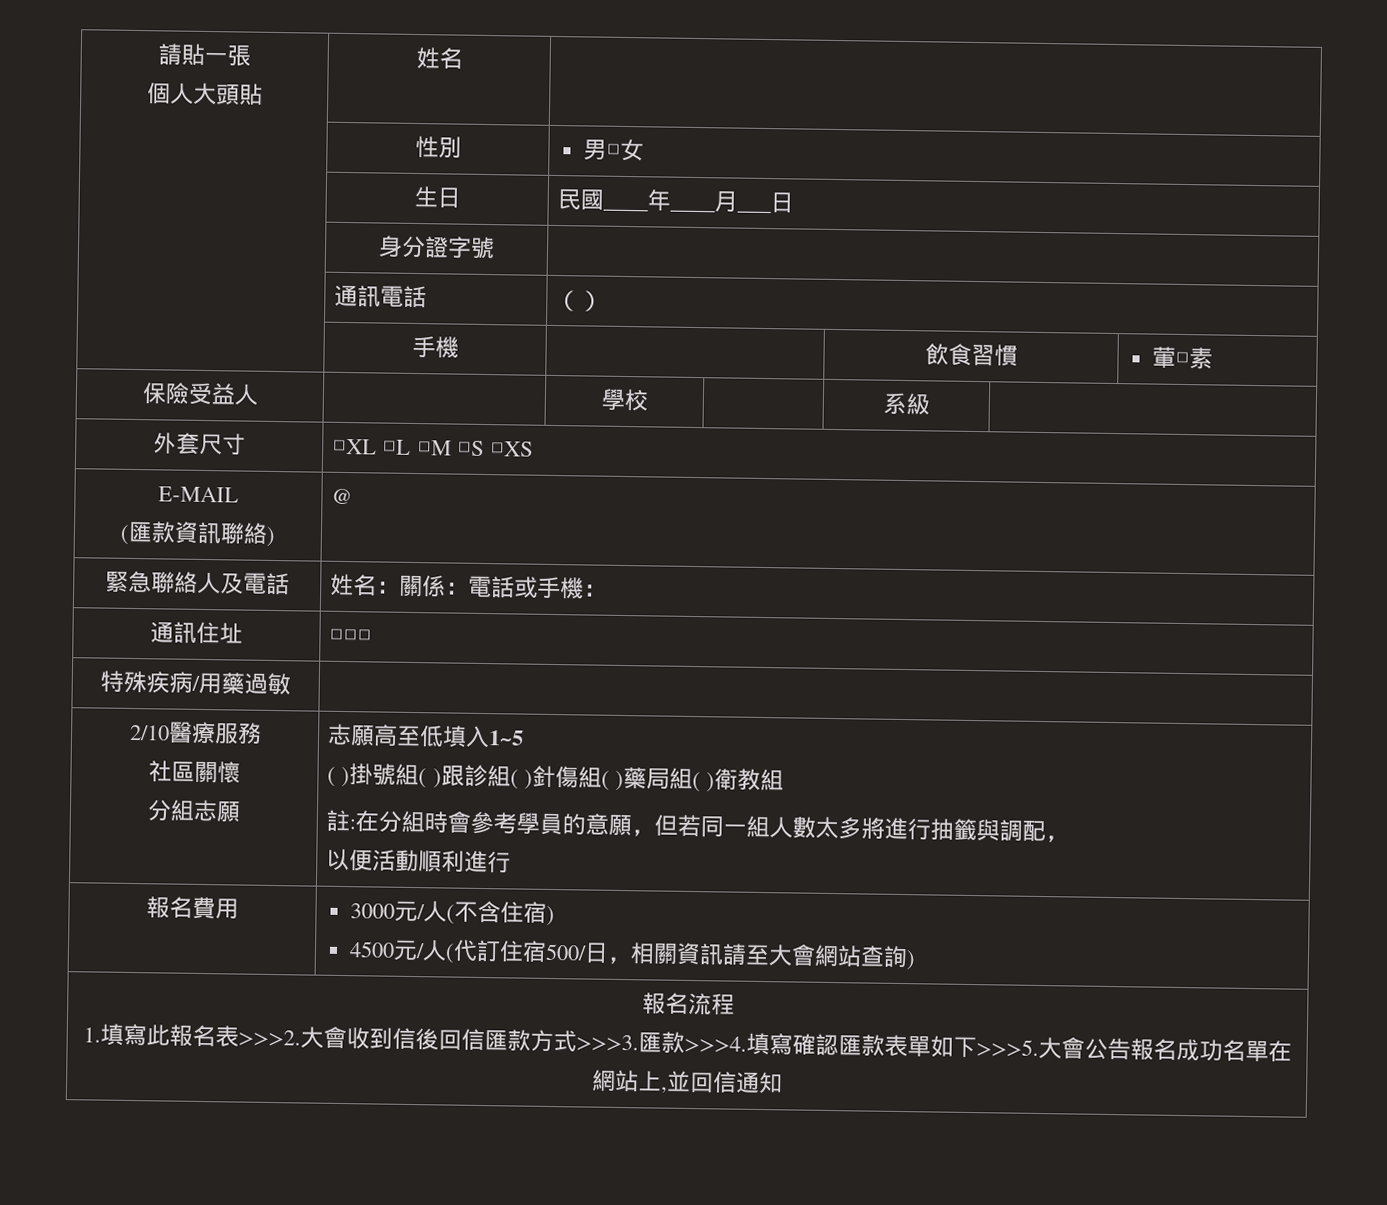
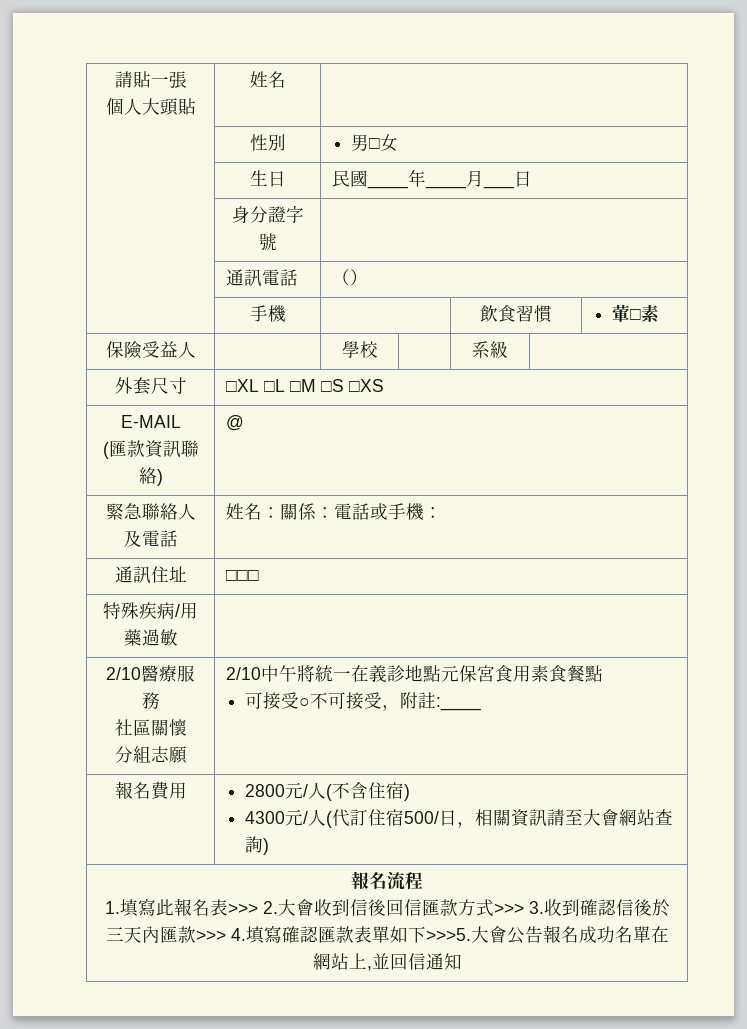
- 志願高至低填入1~5
- ( )掛號組( )跟診組( )針傷組( )藥局組( )衛教組
- 註:在分組時會參考學員的意願，但若同一組人數太多將進行抽籤與調配，
- 以便活動順利進行
+ 2/10中午將統一在義診地點元保宮食用素食餐點
+ 可接受○不可接受，附註:____
- 報名費用 | 3000元/人(不含住宿)
- 4500元/人(代訂住宿500/日，相關資訊請至大會網站查詢)
+ 報名費用 | 2800元/人(不含住宿)
+ 4300元/人(代訂住宿500/日，相關資訊請至大會網站查詢)
- 1.填寫此報名表>>>2.大會收到信後回信匯款方式>>>3.匯款>>>4.填寫確認匯款表單如下>>>5.
+ 1.填寫此報名表>>> 2.大會收到信後回信匯款方式>>> 3.收到確認信後於三天內匯款>>> 4.填寫確認匯款表單如下>>>5.

